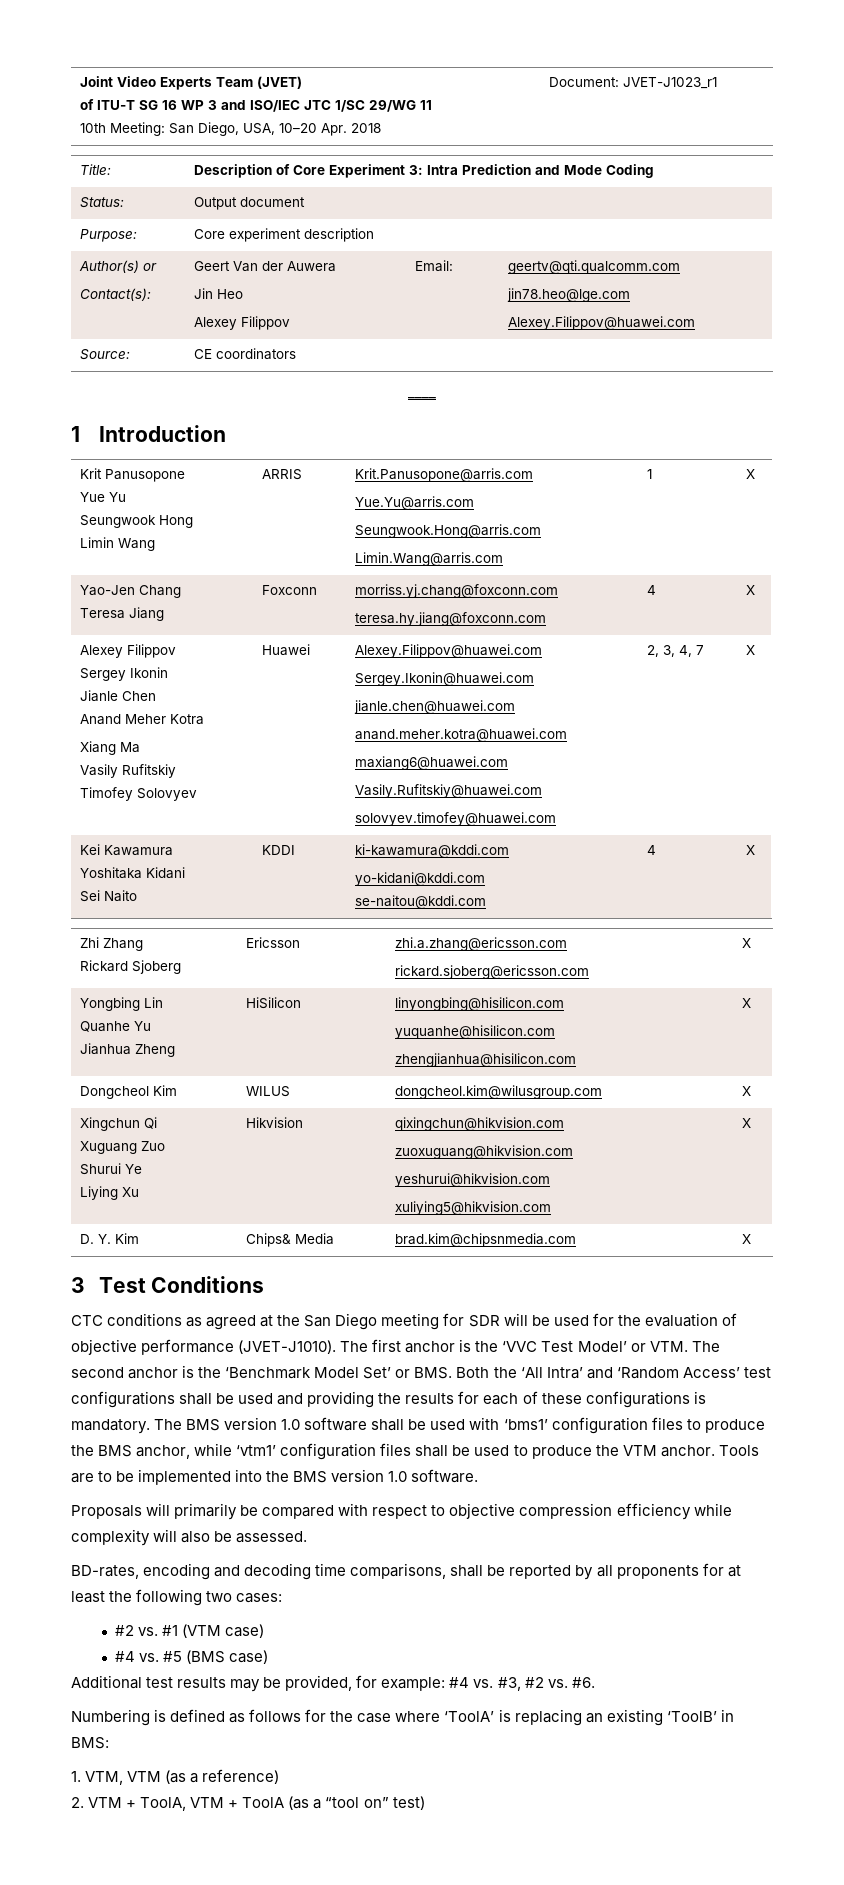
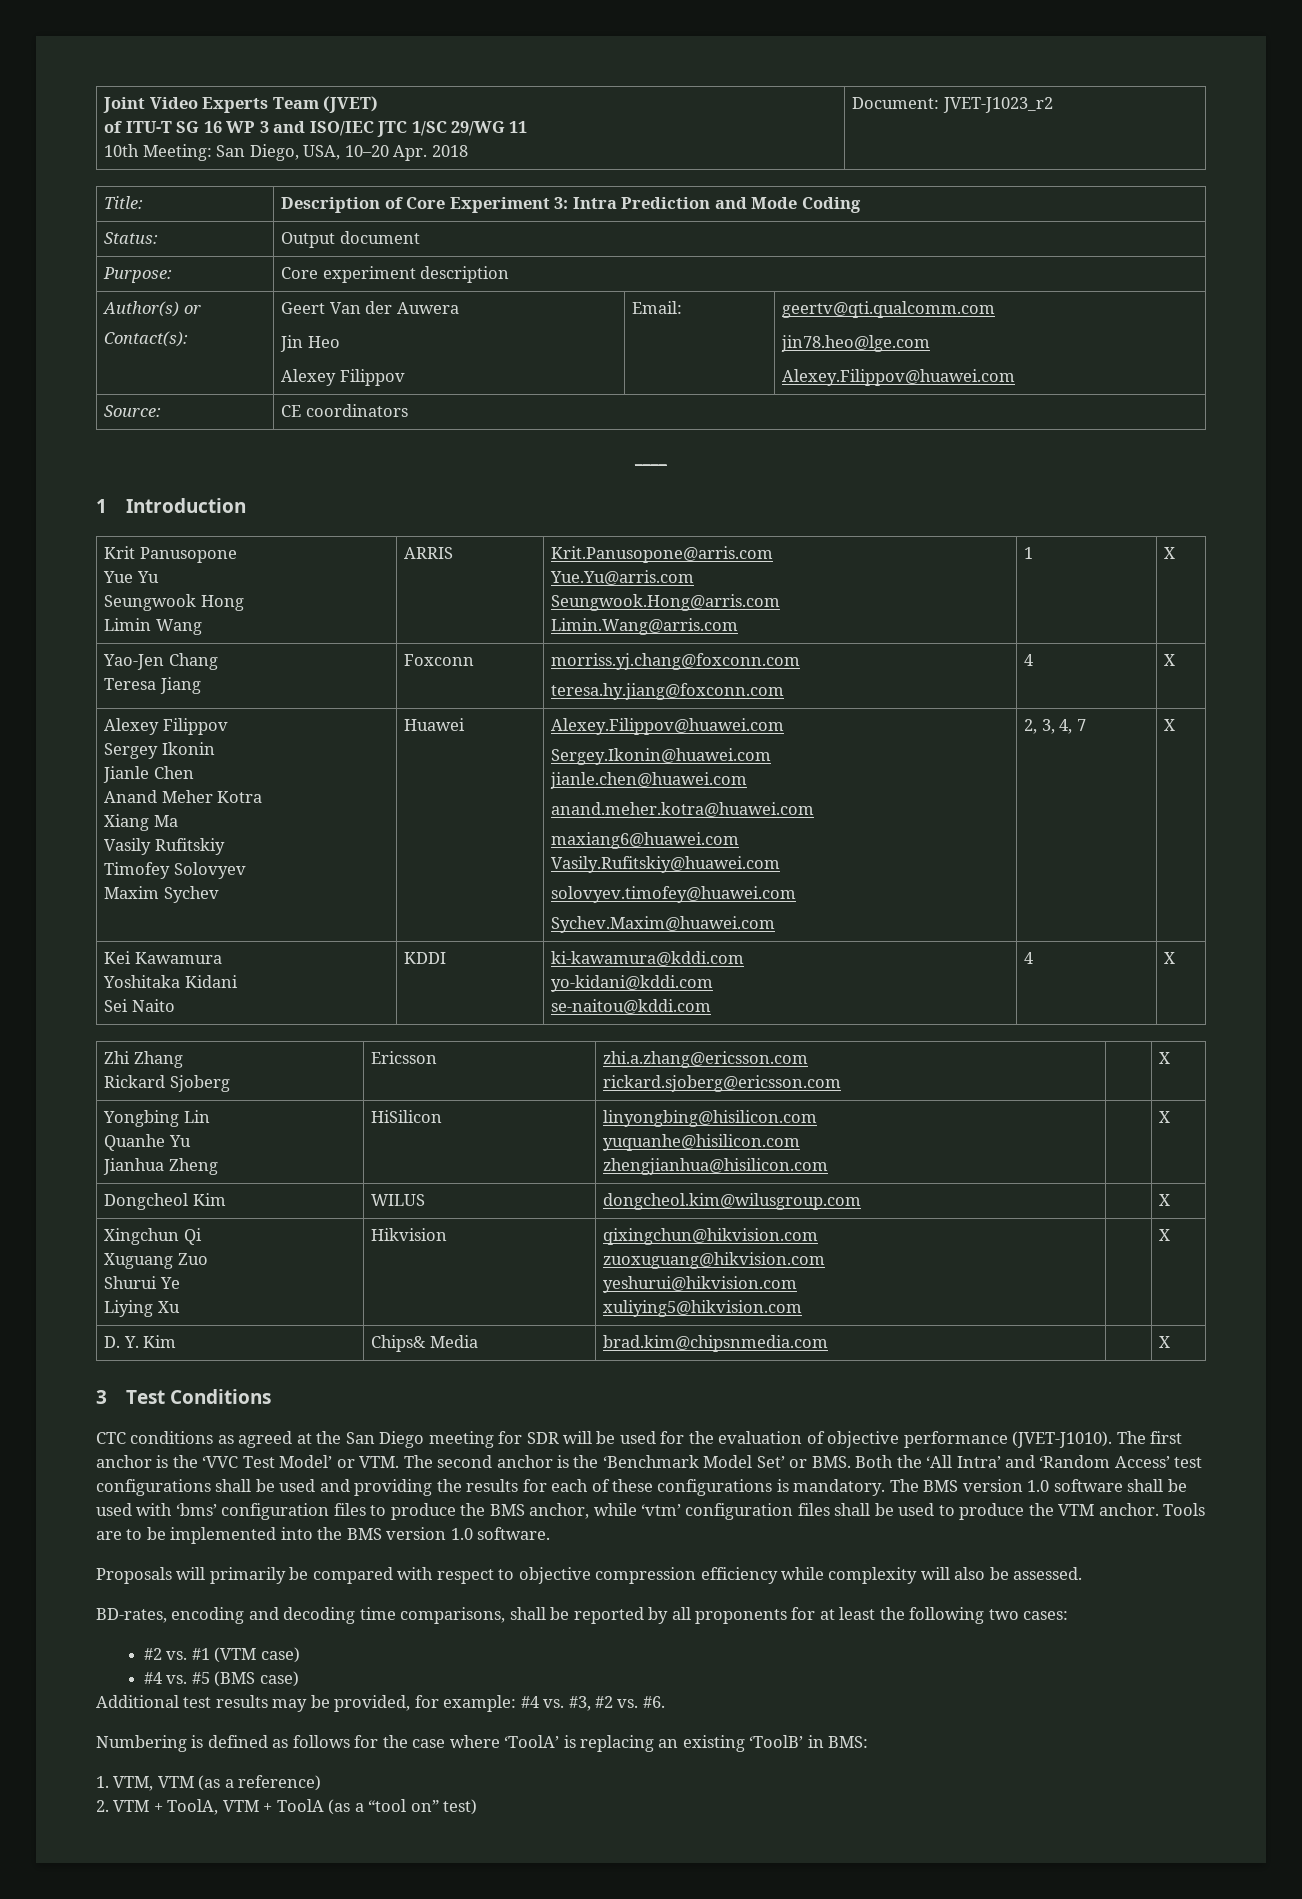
  Joint Video Experts Team (JVET)
  of ITU-T SG 16 WP 3 and ISO/IEC JTC 1/SC 29/WG 11
- 10th Meeting: San Diego, USA, 10–20 Apr. 2018 | Document: JVET-J1023_r1
+ 10th Meeting: San Diego, USA, 10–20 Apr. 2018 | Document: JVET-J1023_r2
  Yao-Jen Chang
  Teresa Jiang | Foxconn | morriss.yj.chang@foxconn.com
  teresa.hy.jiang@foxconn.com | 4 | X
  Alexey Filippov
  Sergey Ikonin
  Jianle Chen
  Anand Meher Kotra
  Xiang Ma
  Vasily Rufitskiy
- Timofey Solovyev | Huawei | Alexey.Filippov@huawei.com
+ Timofey Solovyev
+ Maxim Sychev | Huawei | Alexey.Filippov@huawei.com
  Sergey.Ikonin@huawei.com
  jianle.chen@huawei.com
  anand.meher.kotra@huawei.com
  maxiang6@huawei.com
  Vasily.Rufitskiy@huawei.com
- solovyev.timofey@huawei.com | 2, 3, 4, 7 | X
+ solovyev.timofey@huawei.com
+ Sychev.Maxim@huawei.com | 2, 3, 4, 7 | X
- The BMS version 1.0 software shall be used with ‘bms1’ configuration files to produce the BMS anchor, while ‘vtm1’ configuration files shall be used to produce the VTM anchor.
+ The BMS version 1.0 software shall be used with ‘bms’ configuration files to produce the BMS anchor, while ‘vtm’ configuration files shall be used to produce the VTM anchor.

